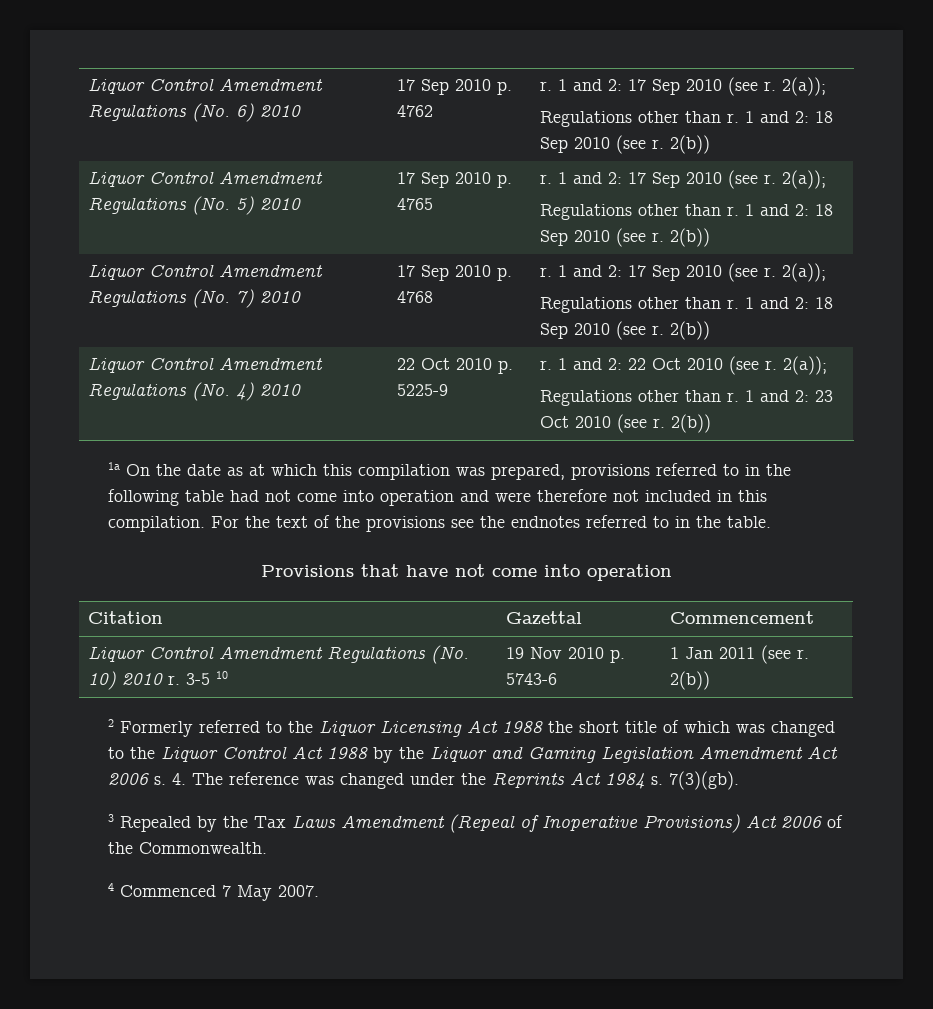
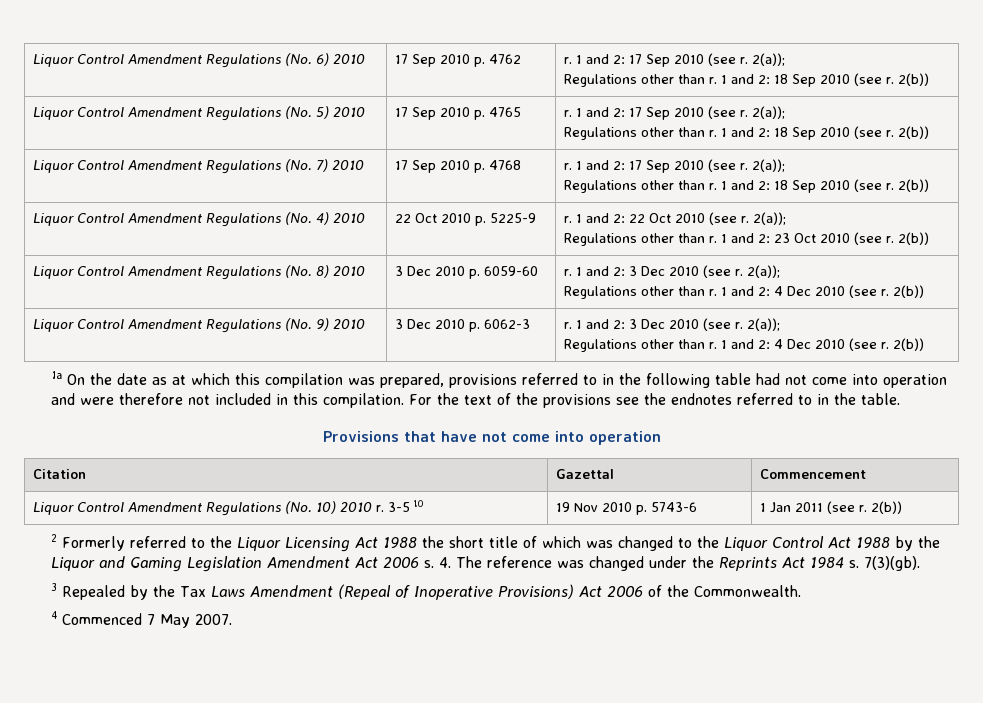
+ Liquor Control Amendment Regulations (No. 8) 2010 | 3 Dec 2010 p. 6059-60 | r. 1 and 2: 3 Dec 2010 (see r. 2(a));
+ Regulations other than r. 1 and 2: 4 Dec 2010 (see r. 2(b))
+ Liquor Control Amendment Regulations (No. 9) 2010 | 3 Dec 2010 p. 6062-3 | r. 1 and 2: 3 Dec 2010 (see r. 2(a));
+ Regulations other than r. 1 and 2: 4 Dec 2010 (see r. 2(b))

